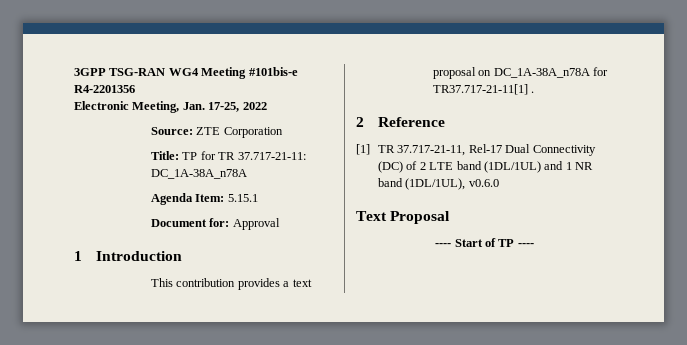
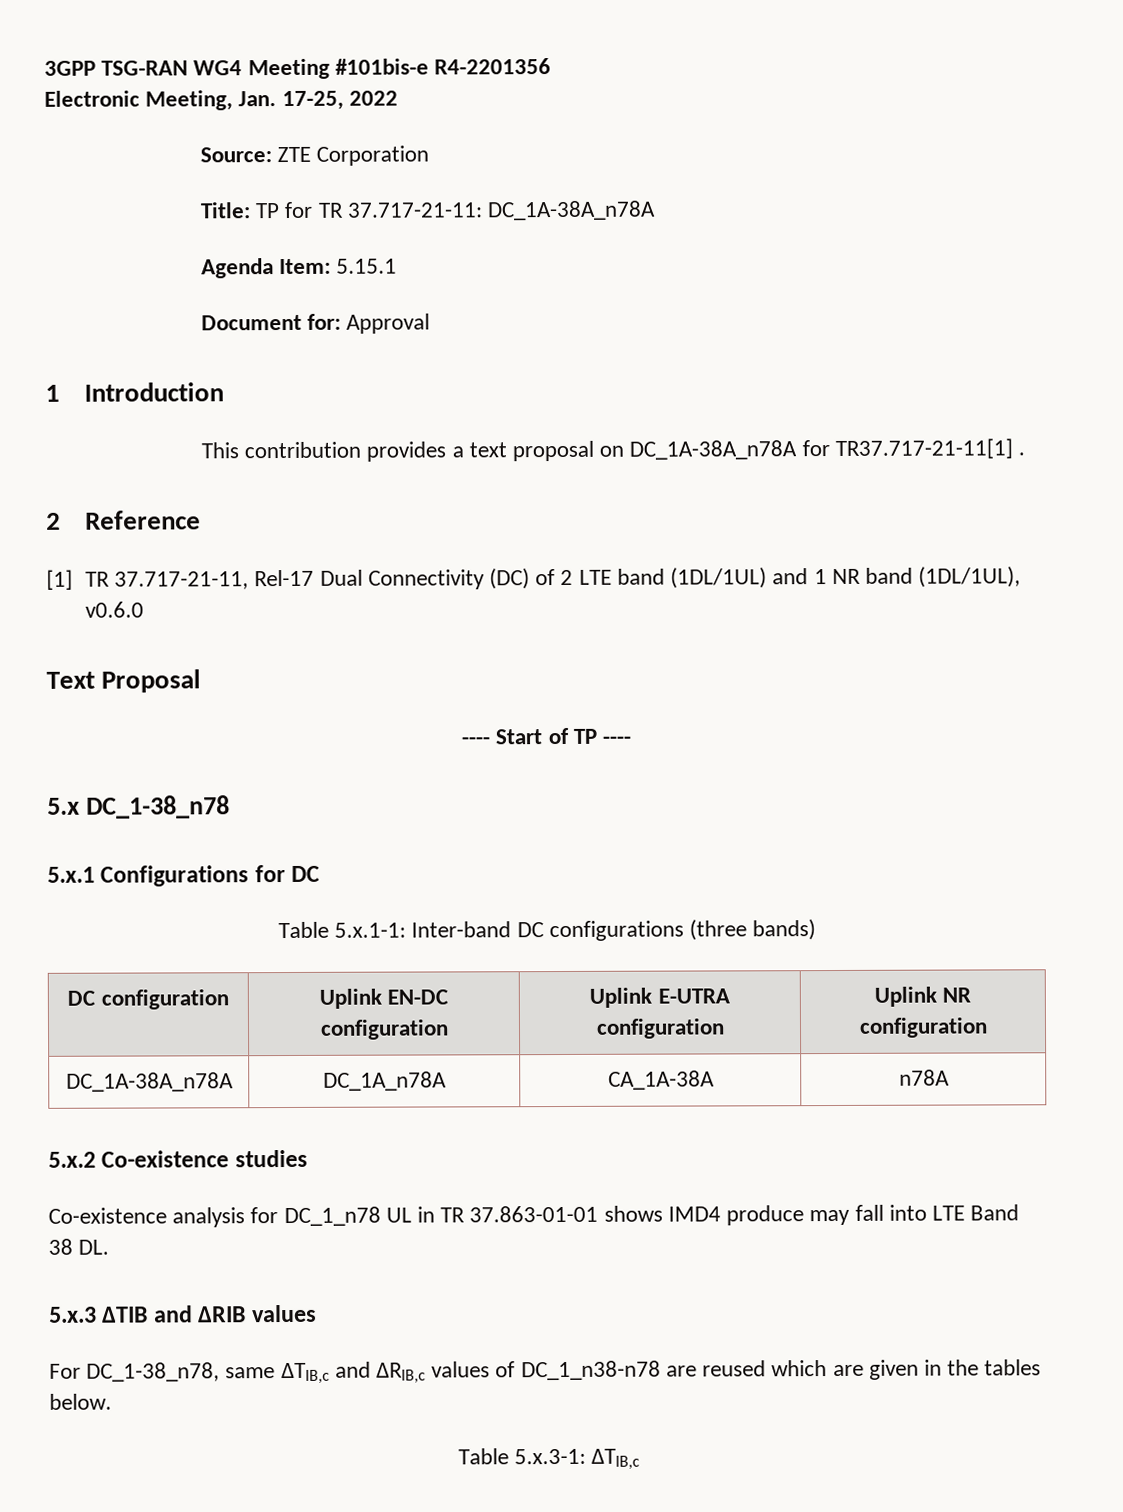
+ 5.x DC_1-38_n78
+ 5.x.1 Configurations for DC
+ Table 5.x.1-1: Inter-band DC configurations (three bands)
+ DC configuration | Uplink EN-DC configuration | Uplink E-UTRA configuration | Uplink NR configuration
+ DC_1A-38A_n78A | DC_1A_n78A | CA_1A-38A | n78A
+ 5.x.2 Co-existence studies
+ Co-existence analysis for DC_1_n78 UL in TR 37.863-01-01 shows IMD4 produce may fall into LTE Band 38 DL.
+ 5.x.3 ∆TIB and ∆RIB values
+ For DC_1-38_n78, same ΔTIB,c and ΔRIB,c values of DC_1_n38-n78 are reused which are given in the tables below.
+ Table 5.x.3-1: ΔTIB,c

